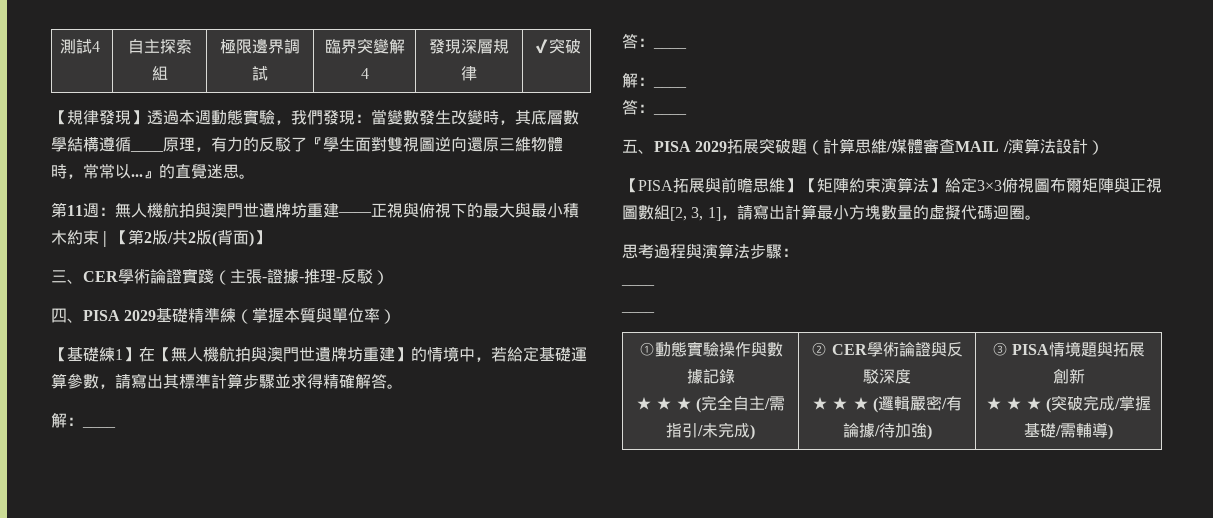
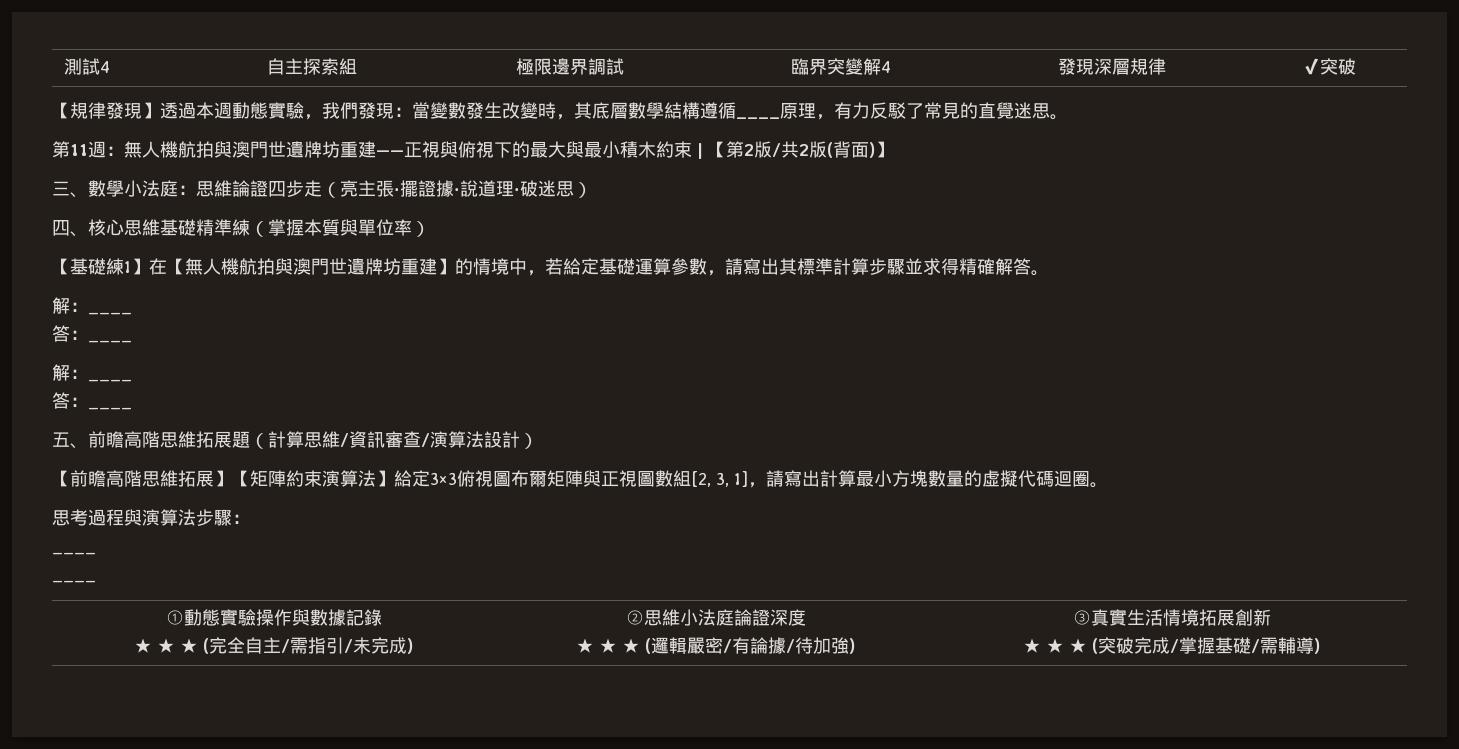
- 【規律發現】透過本週動態實驗，我們發現：當變數發生改變時，其底層數學結構遵循____原理，有力的反駁了『學生面對雙視圖逆向還原三維物體時，常常以...』的直覺迷思。
+ 【規律發現】透過本週動態實驗，我們發現：當變數發生改變時，其底層數學結構遵循____原理，有力反駁了常見的直覺迷思。
- 三、CER學術論證實踐（主張-證據-推理-反駁）
+ 三、數學小法庭：思維論證四步走（亮主張·擺證據·說道理·破迷思）
- 四、PISA 2029基礎精準練（掌握本質與單位率）
+ 四、核心思維基礎精準練（掌握本質與單位率）
- 五、PISA 2029拓展突破題（計算思維/媒體審查MAIL /演算法設計）
+ 五、前瞻高階思維拓展題（計算思維/資訊審查/演算法設計）
- 【PISA拓展與前瞻思維】【矩陣約束演算法】給定3×3俯視圖布爾矩陣與正視圖數組[2, 3, 1]，請寫出計算最小方塊數量的虛擬代碼迴圈。
+ 【前瞻高階思維拓展】【矩陣約束演算法】給定3×3俯視圖布爾矩陣與正視圖數組[2, 3, 1]，請寫出計算最小方塊數量的虛擬代碼迴圈。
- ② CER學術論證與反駁深度
+ ②思維小法庭論證深度
- ③ PISA情境題與拓展創新
+ ③真實生活情境拓展創新

